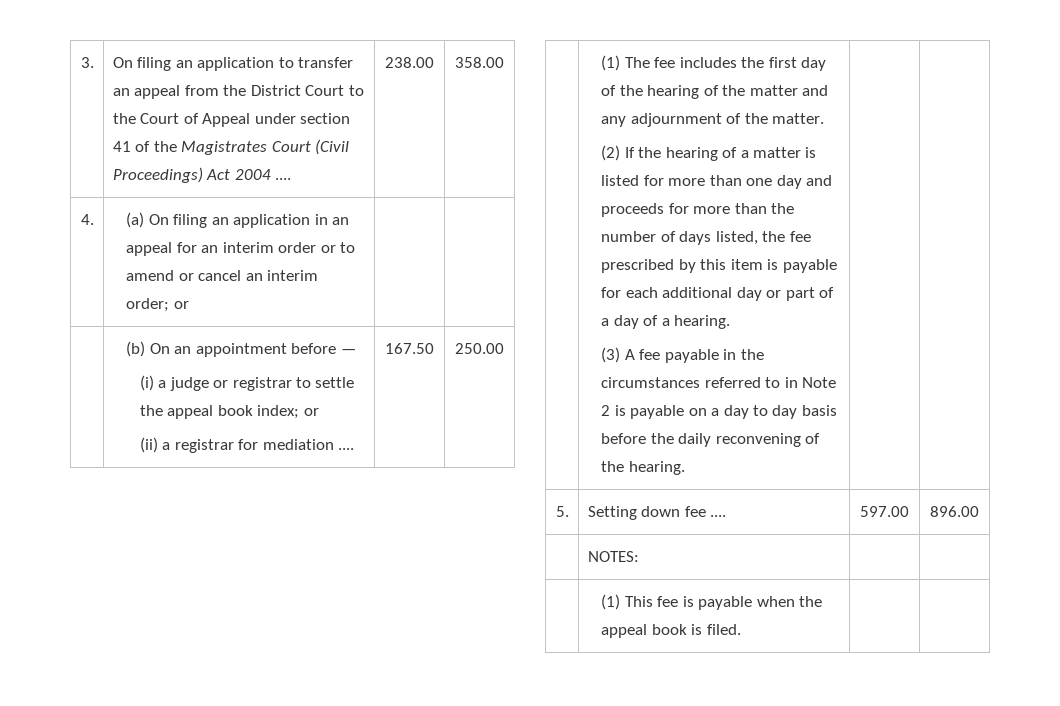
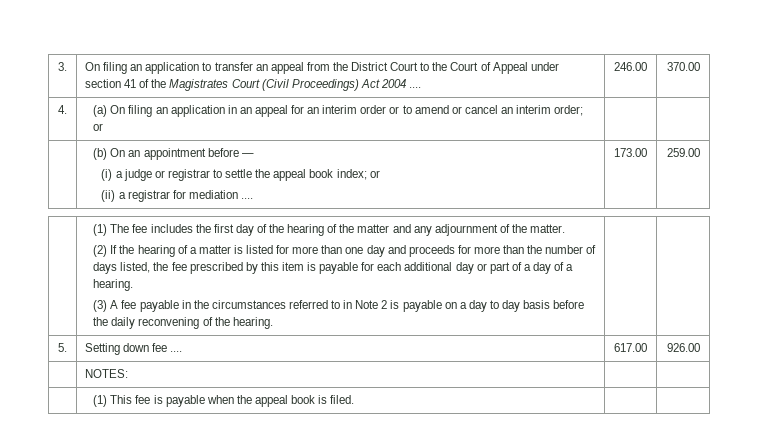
- 3. | On filing an application to transfer an appeal from the District Court to the Court of Appeal under section 41 of the Magistrates Court (Civil Proceedings) Act 2004 .... | 238.00 | 358.00
+ 3. | On filing an application to transfer an appeal from the District Court to the Court of Appeal under section 41 of the Magistrates Court (Civil Proceedings) Act 2004 .... | 246.00 | 370.00
  | (b) On an appointment before —
  (i) a judge or registrar to settle the appeal book index; or
- (ii) a registrar for mediation .... | 167.50 | 250.00
+ (ii) a registrar for mediation .... | 173.00 | 259.00
- 5. | Setting down fee .... | 597.00 | 896.00
+ 5. | Setting down fee .... | 617.00 | 926.00

